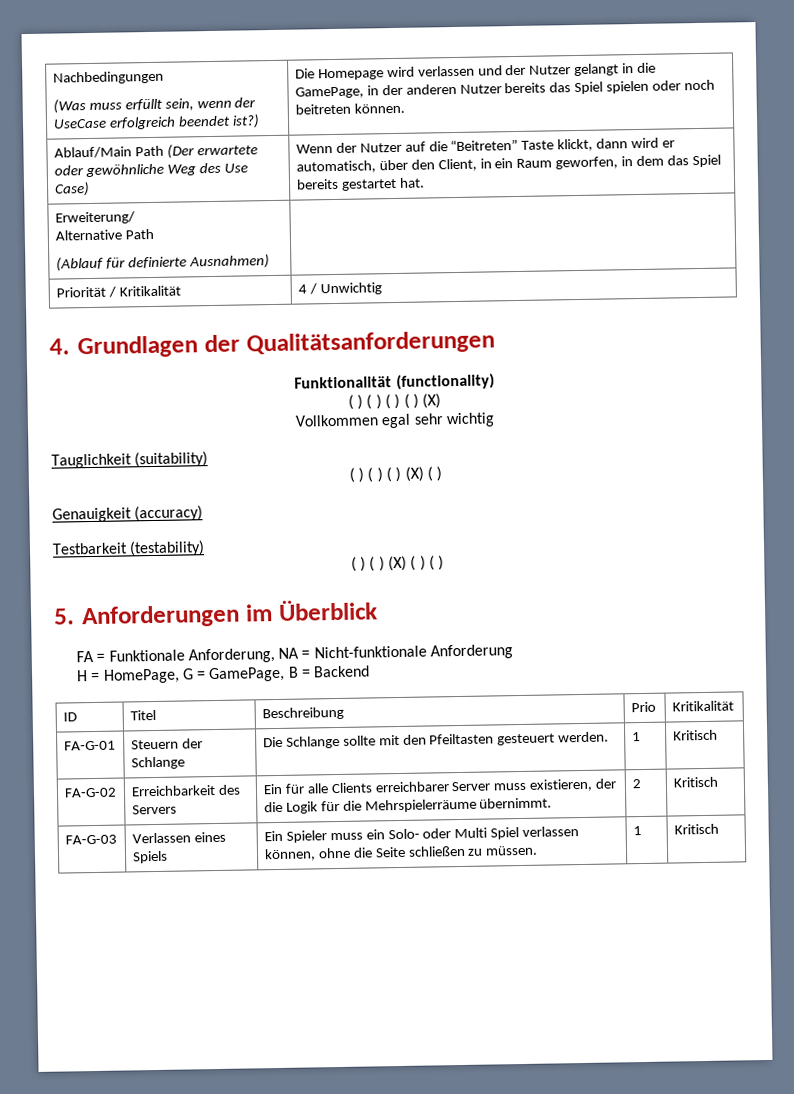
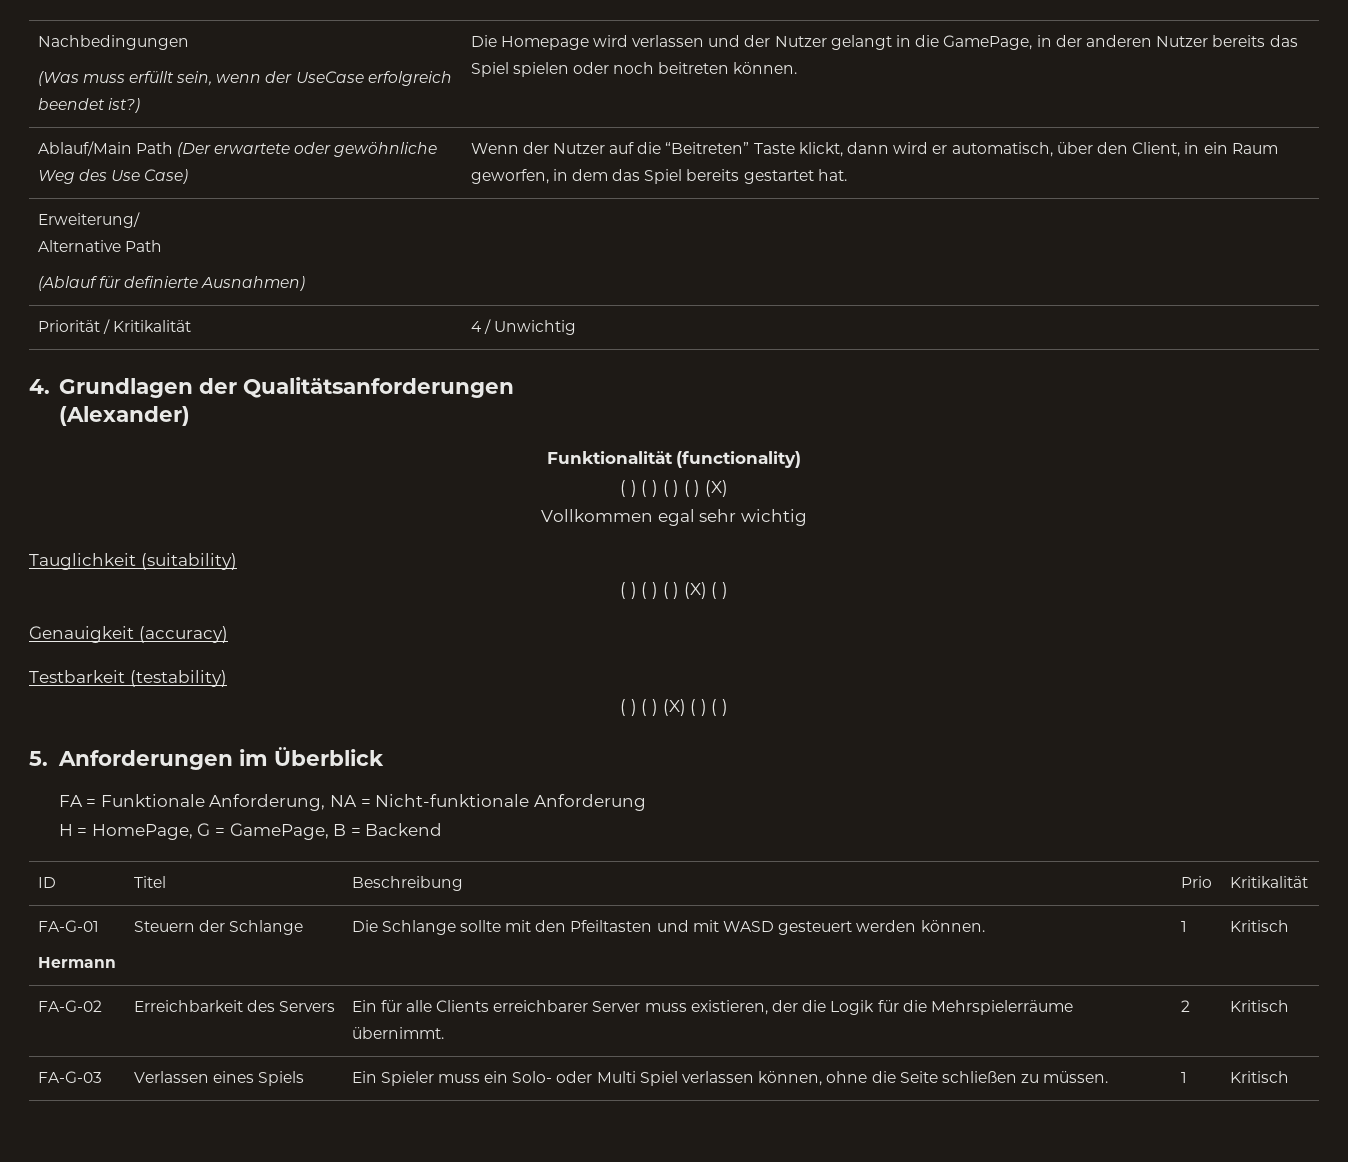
+ (Alexander)
- FA-G-01 | Steuern der Schlange | Die Schlange sollte mit den Pfeiltasten gesteuert werden. | 1 | Kritisch
+ FA-G-01
+ Hermann | Steuern der Schlange | Die Schlange sollte mit den Pfeiltasten und mit WASD gesteuert werden können. | 1 | Kritisch

